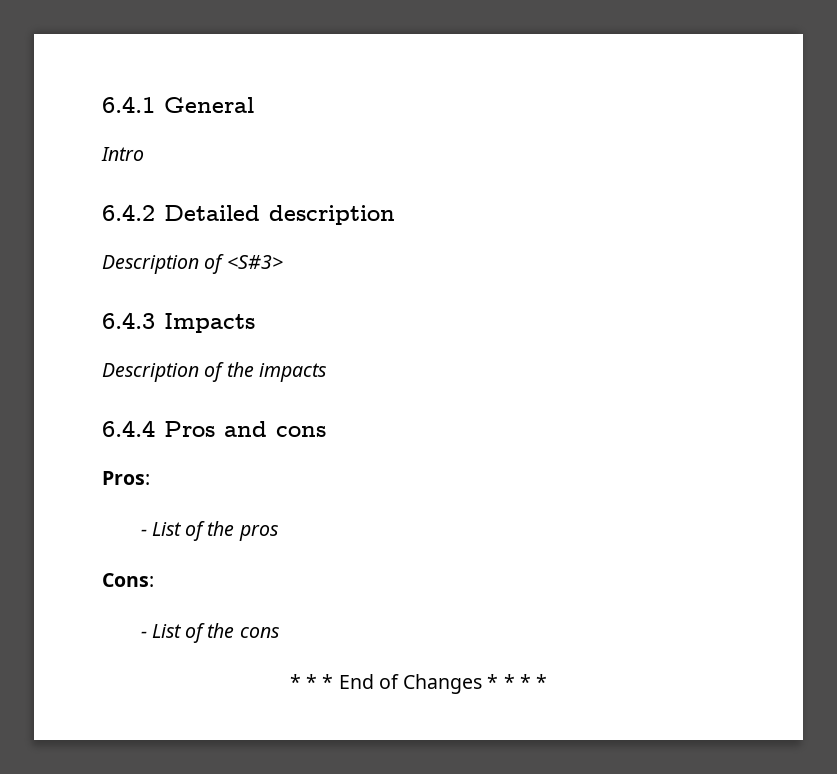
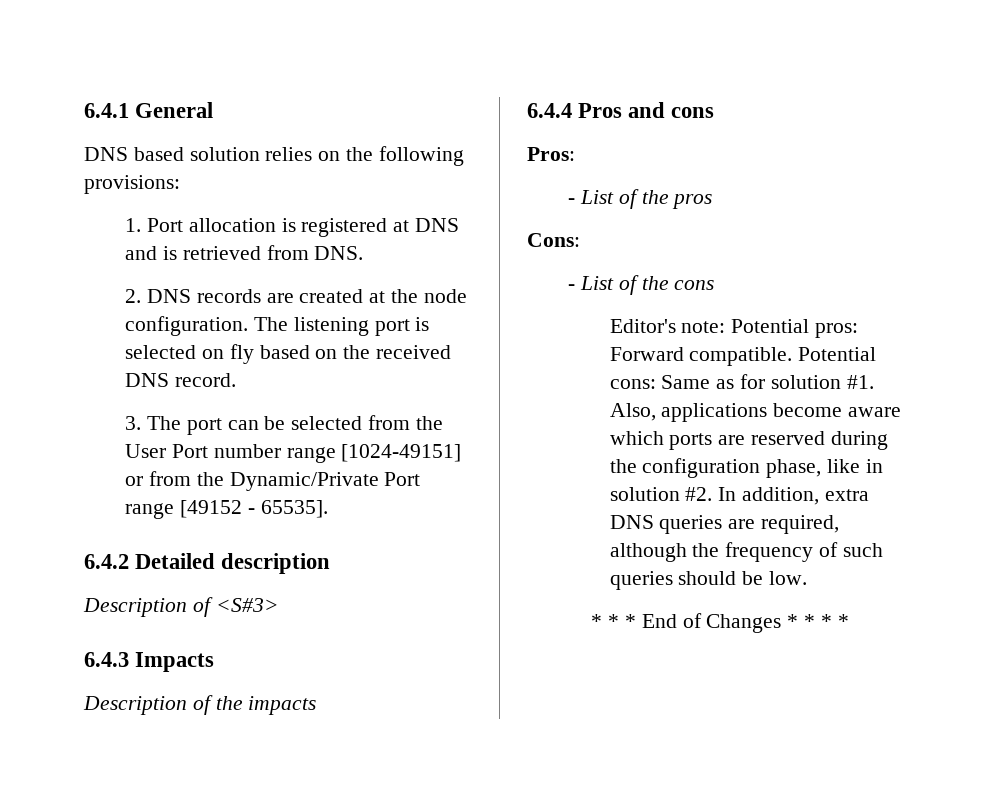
- Intro
+ DNS based solution relies on the following provisions:
+ 1. Port allocation is registered at DNS and is retrieved from DNS.
+ 2. DNS records are created at the node configuration. The listening port is selected on fly based on the received DNS record.
+ 3. The port can be selected from the User Port number range [1024-49151] or from the Dynamic/Private Port range [49152 - 65535].
+ Editor's note: Potential pros: Forward compatible. Potential cons: Same as for solution #1. Also, applications become aware which ports are reserved during the configuration phase, like in solution #2. In addition, extra DNS queries are required, although the frequency of such queries should be low.

